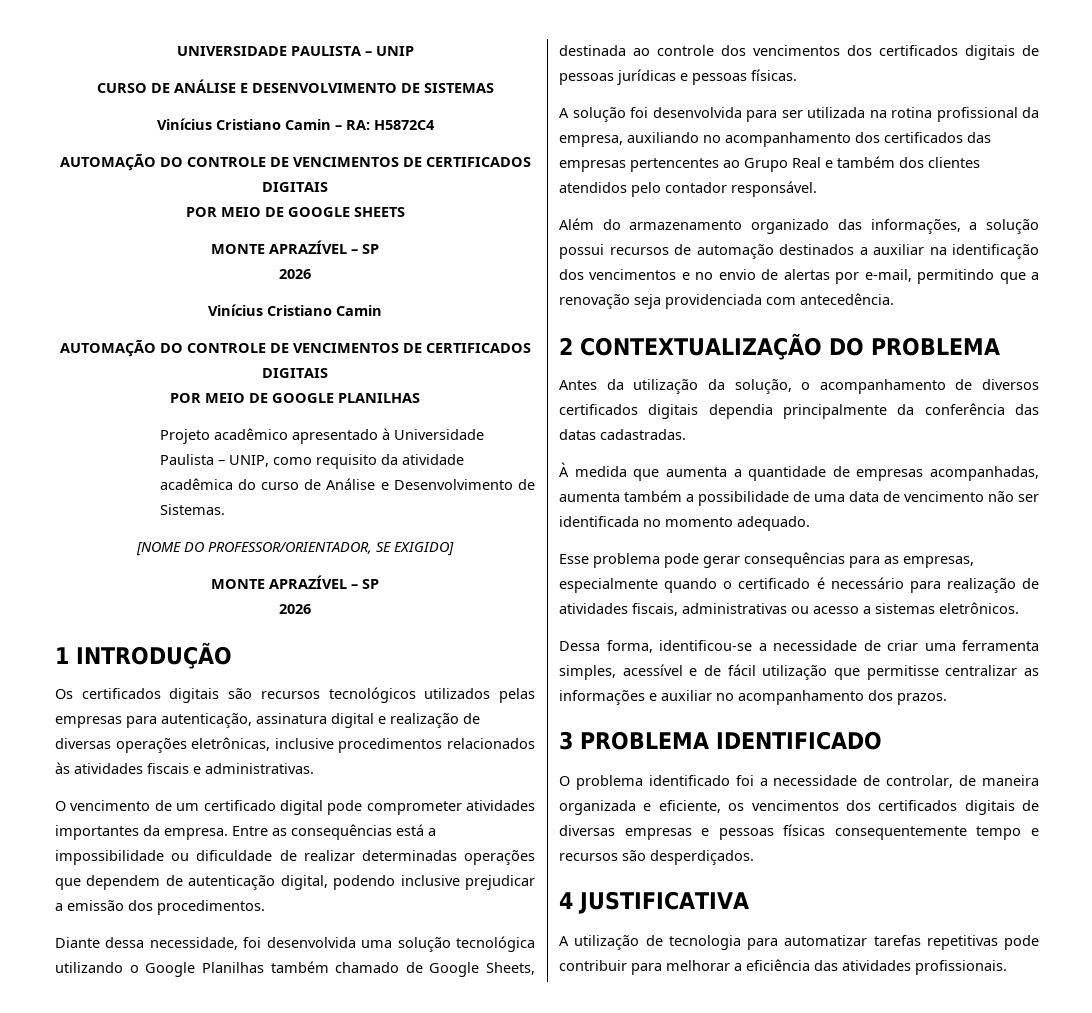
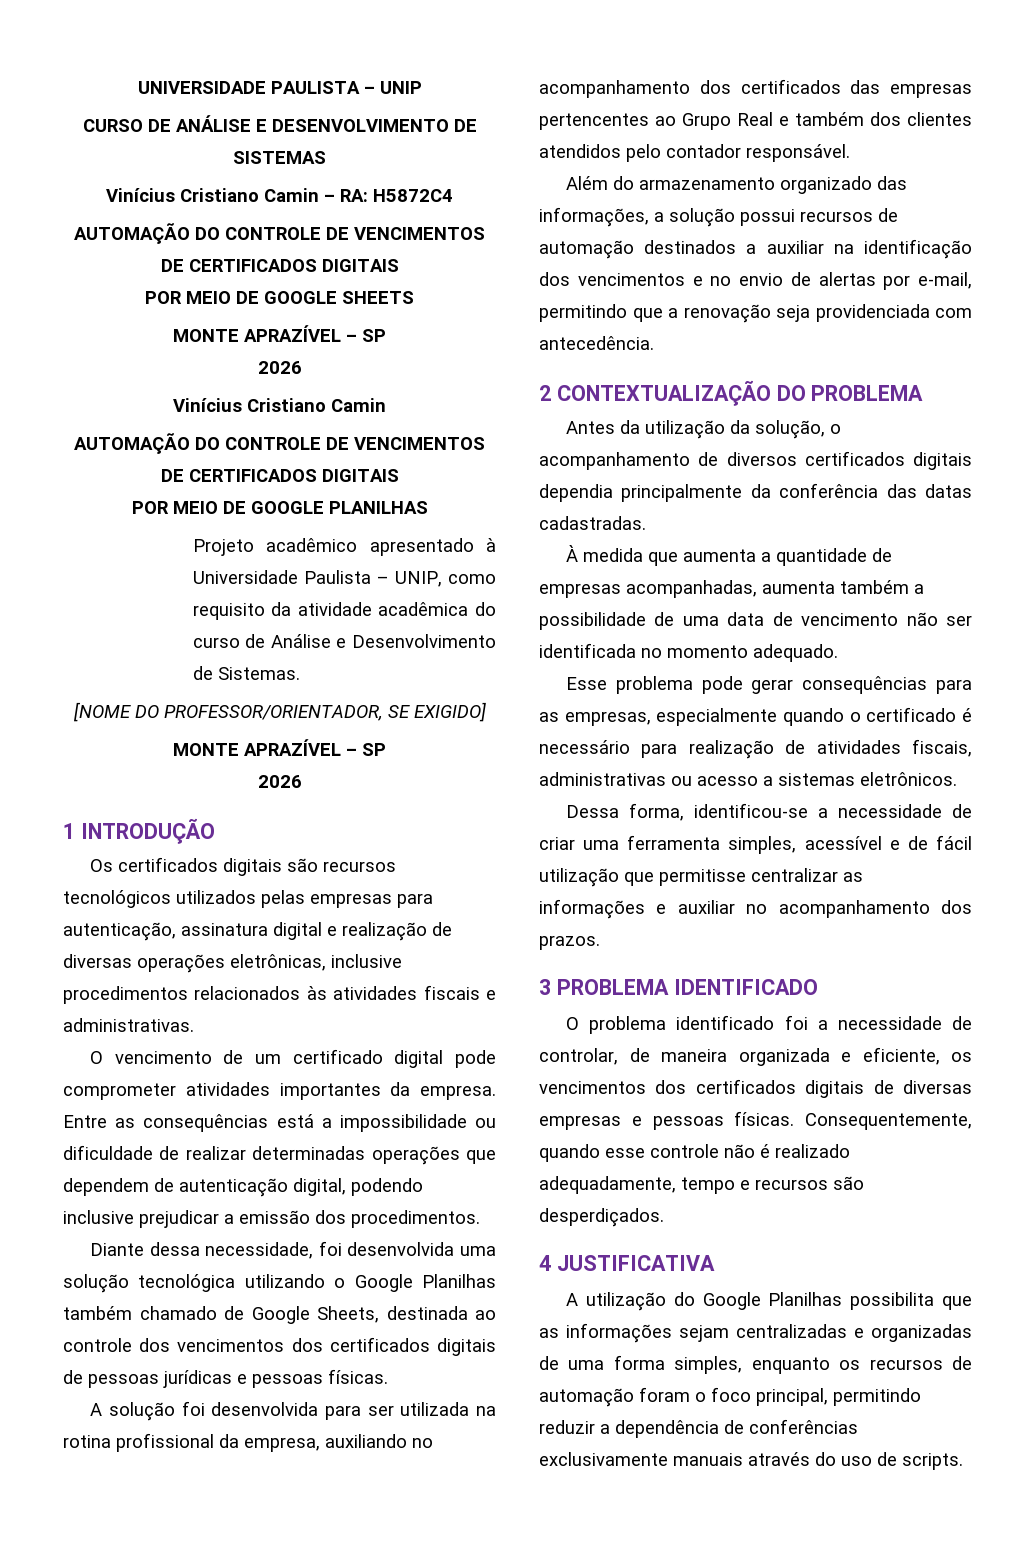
- O problema identificado foi a necessidade de controlar, de maneira organizada e eficiente, os vencimentos dos certificados digitais de diversas empresas e pessoas físicas consequentemente tempo e recursos são desperdiçados.
+ O problema identificado foi a necessidade de controlar, de maneira organizada e eficiente, os vencimentos dos certificados digitais de diversas empresas e pessoas físicas. Consequentemente, quando esse controle não é realizado adequadamente, tempo e recursos são desperdiçados.
- A utilização de tecnologia para automatizar tarefas repetitivas pode contribuir para melhorar a eficiência das atividades profissionais.
+ A utilização do Google Planilhas possibilita que as informações sejam centralizadas e organizadas de uma forma simples, enquanto os recursos de automação foram o foco principal, permitindo reduzir a dependência de conferências exclusivamente manuais através do uso de scripts.

